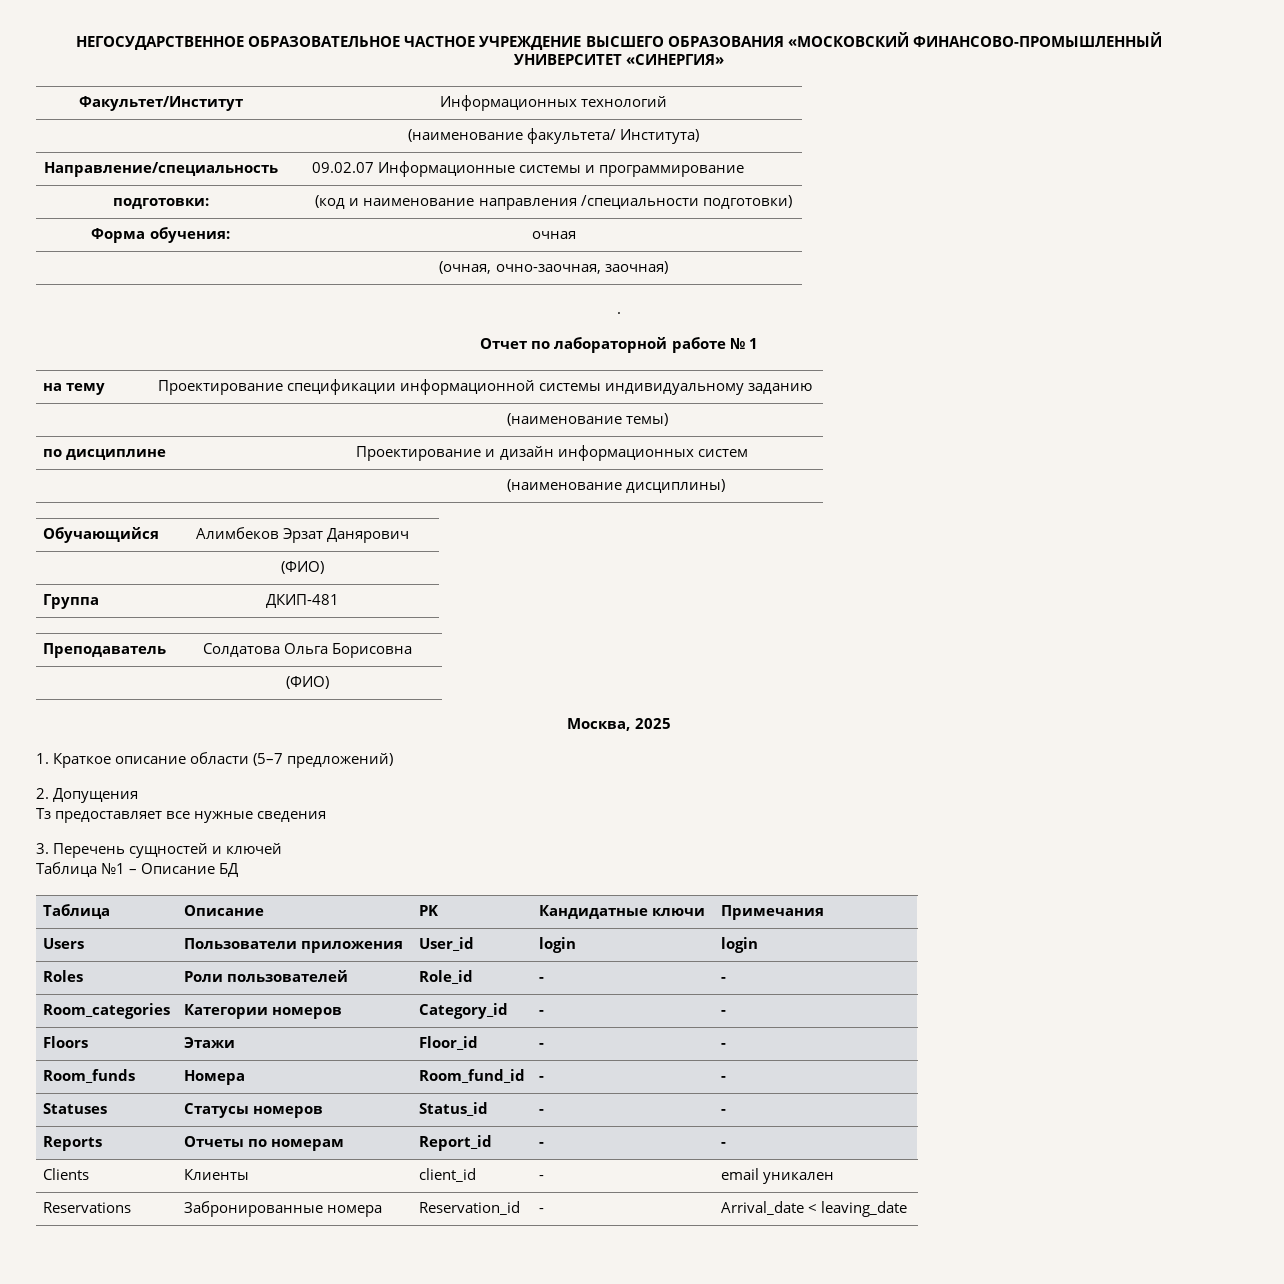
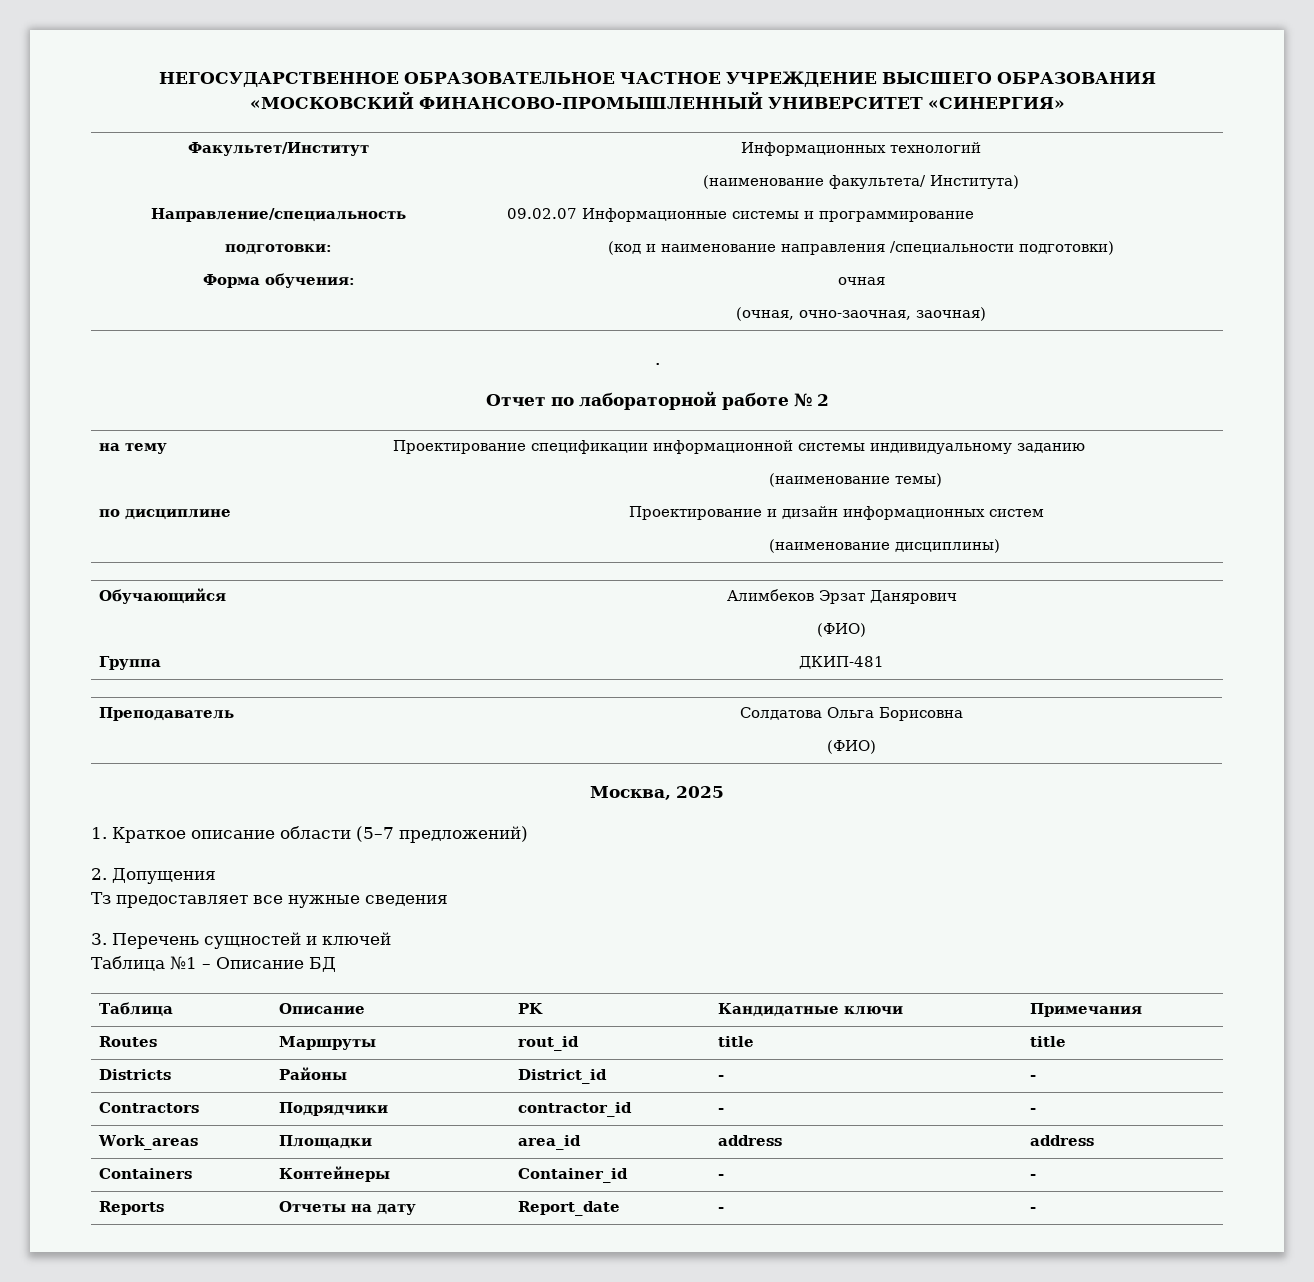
- Отчет по лабораторной работе № 1
+ Отчет по лабораторной работе № 2
- Users | Пользователи приложения | User_id | login | login
- Roles | Роли пользователей | Role_id | - | -
- Room_categories | Категории номеров | Category_id | - | -
- Floors | Этажи | Floor_id | - | -
- Room_funds | Номера | Room_fund_id | - | -
- Statuses | Статусы номеров | Status_id | - | -
+ Routes | Маршруты | rout_id | title | title
+ Districts | Районы | District_id | - | -
+ Contractors | Подрядчики | contractor_id | - | -
+ Work_areas | Площадки | area_id | address | address
+ Containers | Контейнеры | Container_id | - | -
- Reports | Отчеты по номерам | Report_id | - | -
- Clients | Клиенты | client_id | - | email уникален
- Reservations | Забронированные номера | Reservation_id | - | Arrival_date < leaving_date
+ Reports | Отчеты на дату | Report_date | - | -

